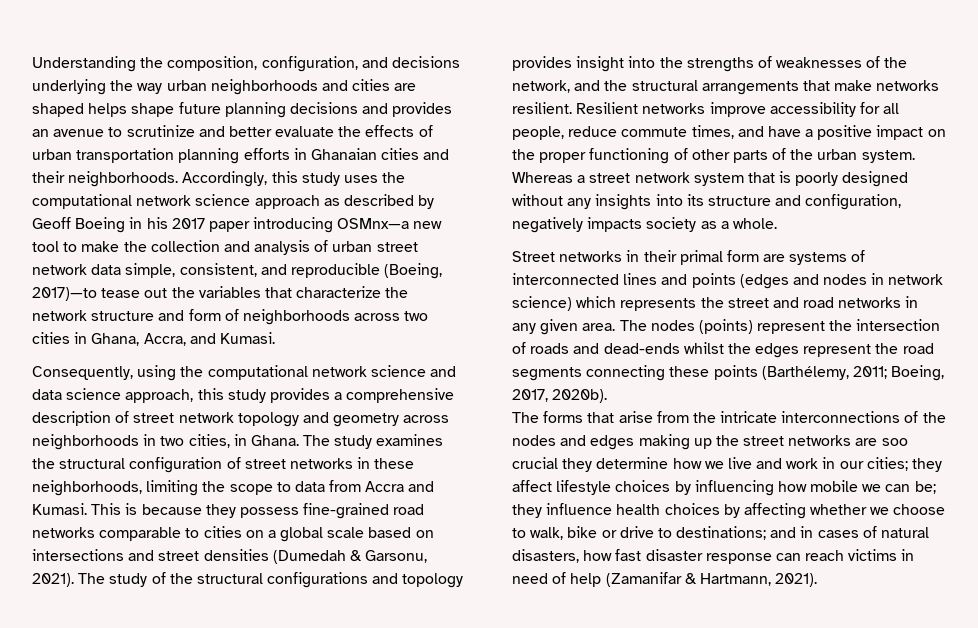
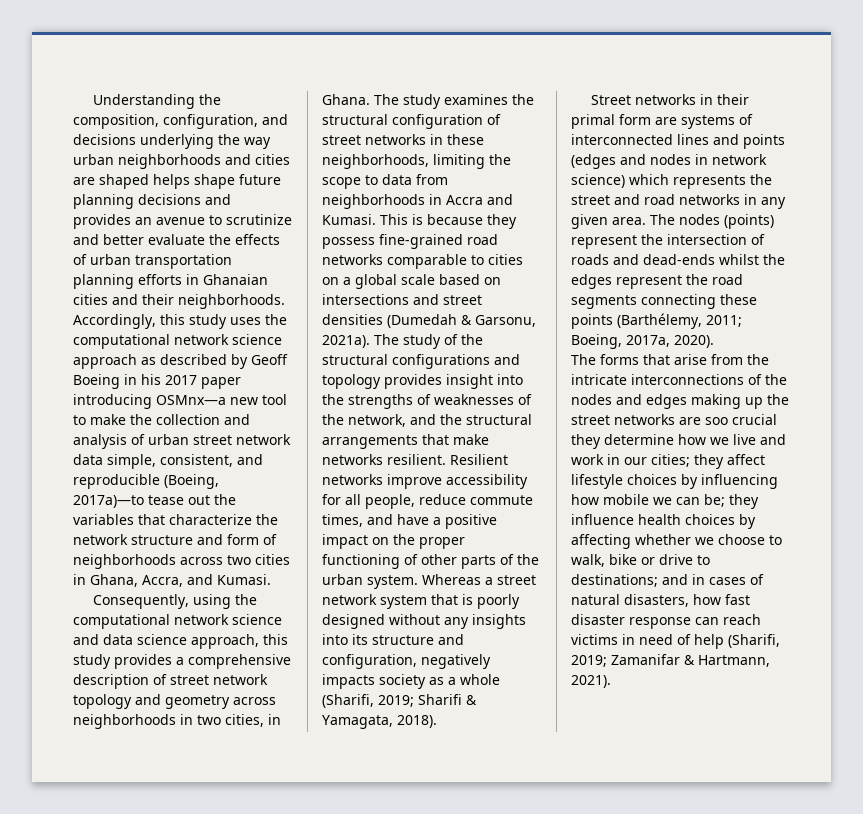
- Accordingly, this study uses the computational network science approach as described by Geoff Boeing in his 2017 paper introducing OSMnx—a new tool to make the collection and analysis of urban street network data simple, consistent, and reproducible (Boeing, 2017)—to tease out the variables that characterize the network structure and form of neighborhoods across two cities in Ghana, Accra, and Kumasi.
+ Accordingly, this study uses the computational network science approach as described by Geoff Boeing in his 2017 paper introducing OSMnx—a new tool to make the collection and analysis of urban street network data simple, consistent, and reproducible (Boeing, 2017a)—to tease out the variables that characterize the network structure and form of neighborhoods across two cities in Ghana, Accra, and Kumasi.
- The study examines the structural configuration of street networks in these neighborhoods, limiting the scope to data from Accra and Kumasi.
+ The study examines the structural configuration of street networks in these neighborhoods, limiting the scope to data from neighborhoods in Accra and Kumasi.
- This is because they possess fine-grained road networks comparable to cities on a global scale based on intersections and street densities (Dumedah & Garsonu, 2021).
+ This is because they possess fine-grained road networks comparable to cities on a global scale based on intersections and street densities (Dumedah & Garsonu, 2021a).
- Whereas a street network system that is poorly designed without any insights into its structure and configuration, negatively impacts society as a whole.
+ Whereas a street network system that is poorly designed without any insights into its structure and configuration, negatively impacts society as a whole (Sharifi, 2019; Sharifi & Yamagata, 2018).
- The nodes (points) represent the intersection of roads and dead-ends whilst the edges represent the road segments connecting these points (Barthélemy, 2011; Boeing, 2017, 2020b).
+ The nodes (points) represent the intersection of roads and dead-ends whilst the edges represent the road segments connecting these points (Barthélemy, 2011; Boeing, 2017a, 2020).
- and in cases of natural disasters, how fast disaster response can reach victims in need of help (Zamanifar & Hartmann, 2021).
+ and in cases of natural disasters, how fast disaster response can reach victims in need of help (Sharifi, 2019; Zamanifar & Hartmann, 2021).

